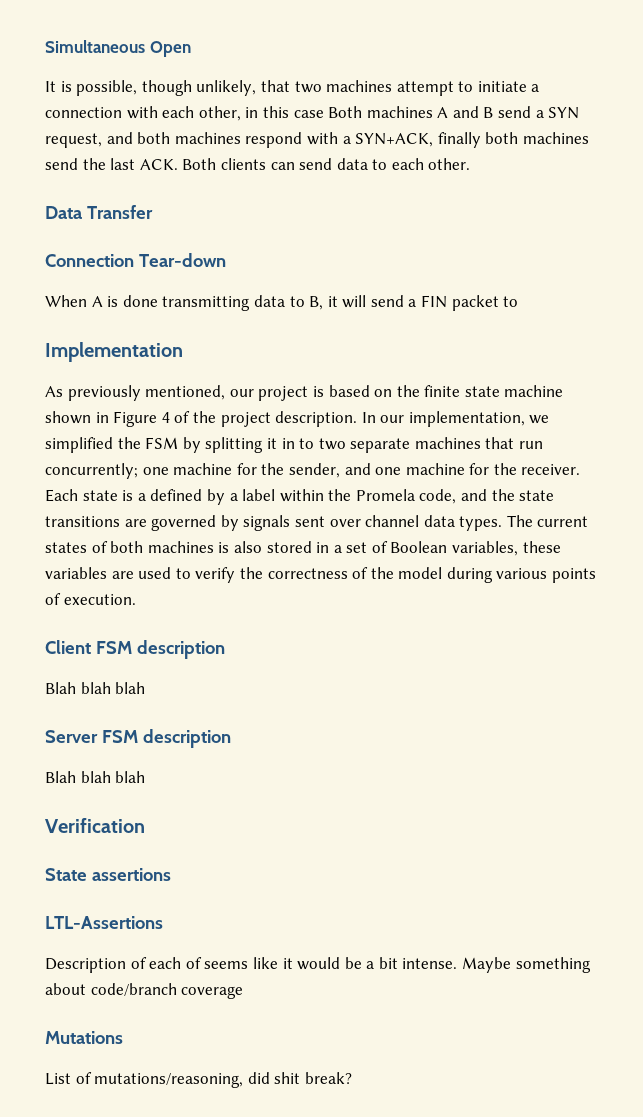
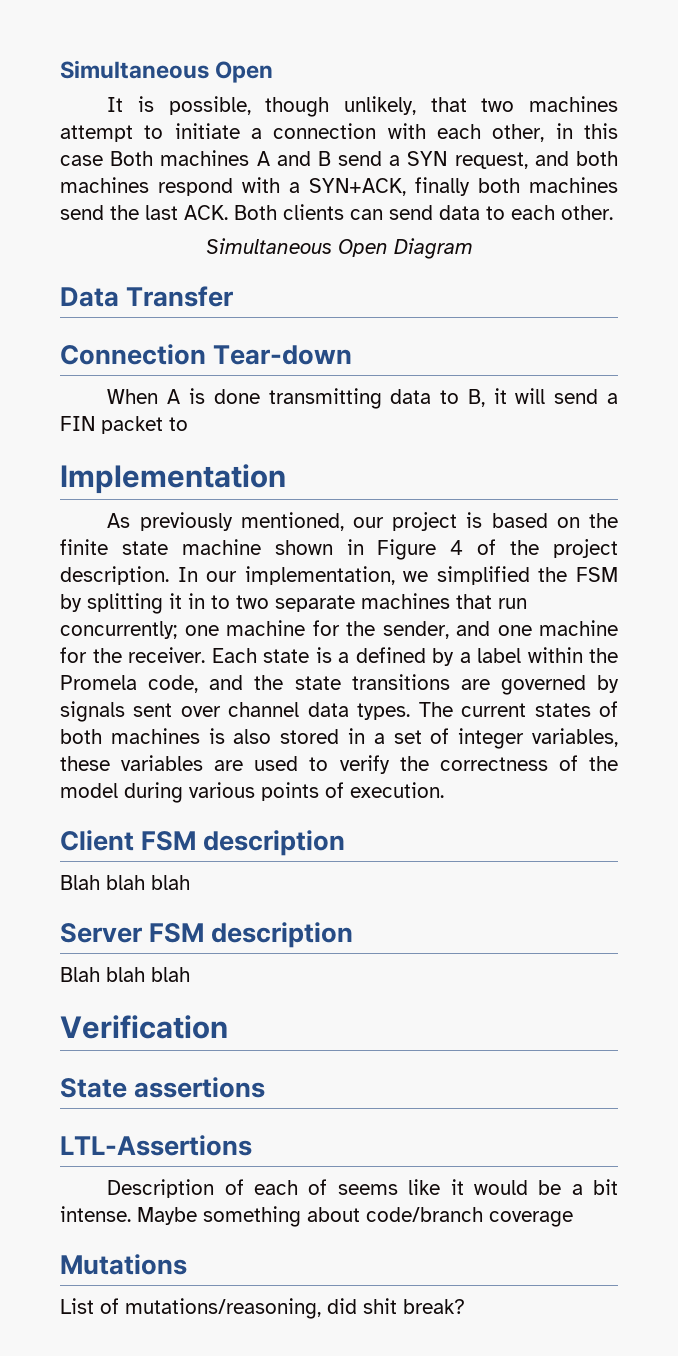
+ Simultaneous Open Diagram
- The current states of both machines is also stored in a set of Boolean variables, these variables are used to verify the correctness of the model during various points of execution.
+ The current states of both machines is also stored in a set of integer variables, these variables are used to verify the correctness of the model during various points of execution.

